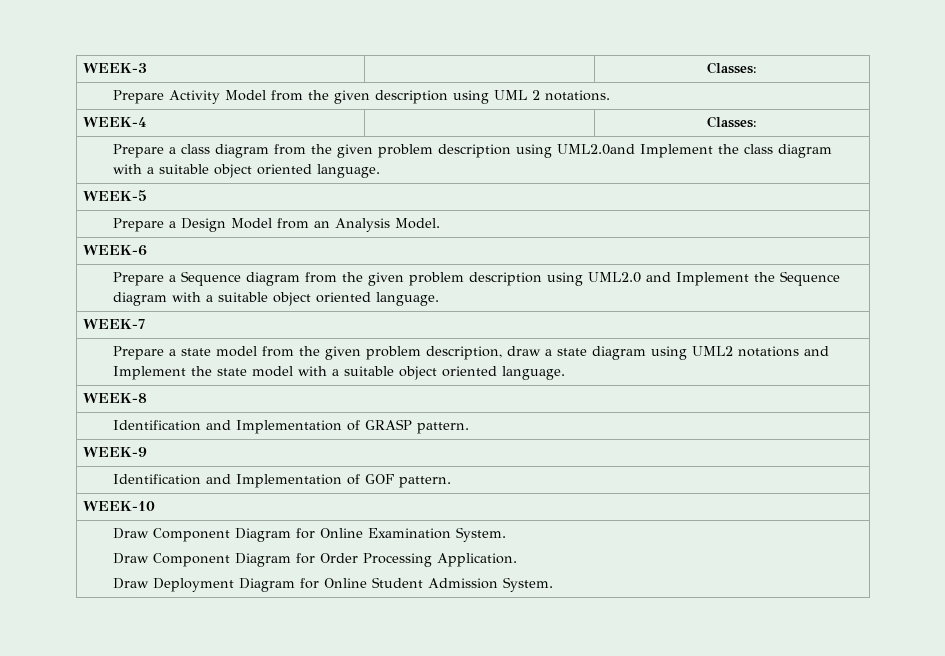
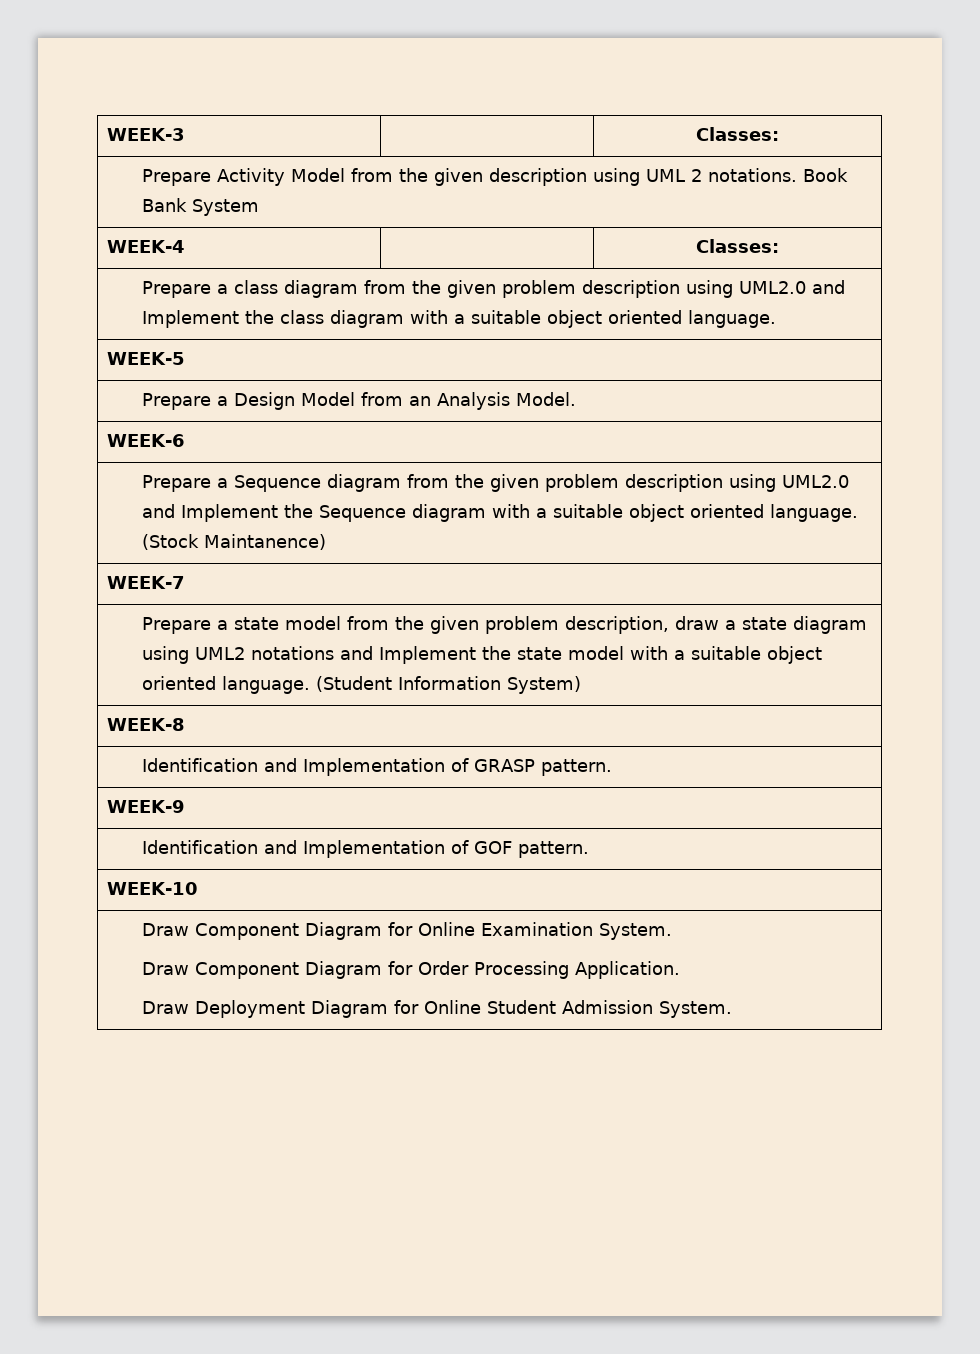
- Prepare Activity Model from the given description using UML 2 notations.
+ Prepare Activity Model from the given description using UML 2 notations. Book Bank System
- Prepare a class diagram from the given problem description using UML2.0and Implement the class diagram with a suitable object oriented language.
+ Prepare a class diagram from the given problem description using UML2.0 and Implement the class diagram with a suitable object oriented language.
- Prepare a Sequence diagram from the given problem description using UML2.0 and Implement the Sequence diagram with a suitable object oriented language.
+ Prepare a Sequence diagram from the given problem description using UML2.0 and Implement the Sequence diagram with a suitable object oriented language. (Stock Maintanence)
- Prepare a state model from the given problem description, draw a state diagram using UML2 notations and Implement the state model with a suitable object oriented language.
+ Prepare a state model from the given problem description, draw a state diagram using UML2 notations and Implement the state model with a suitable object oriented language. (Student Information System)

